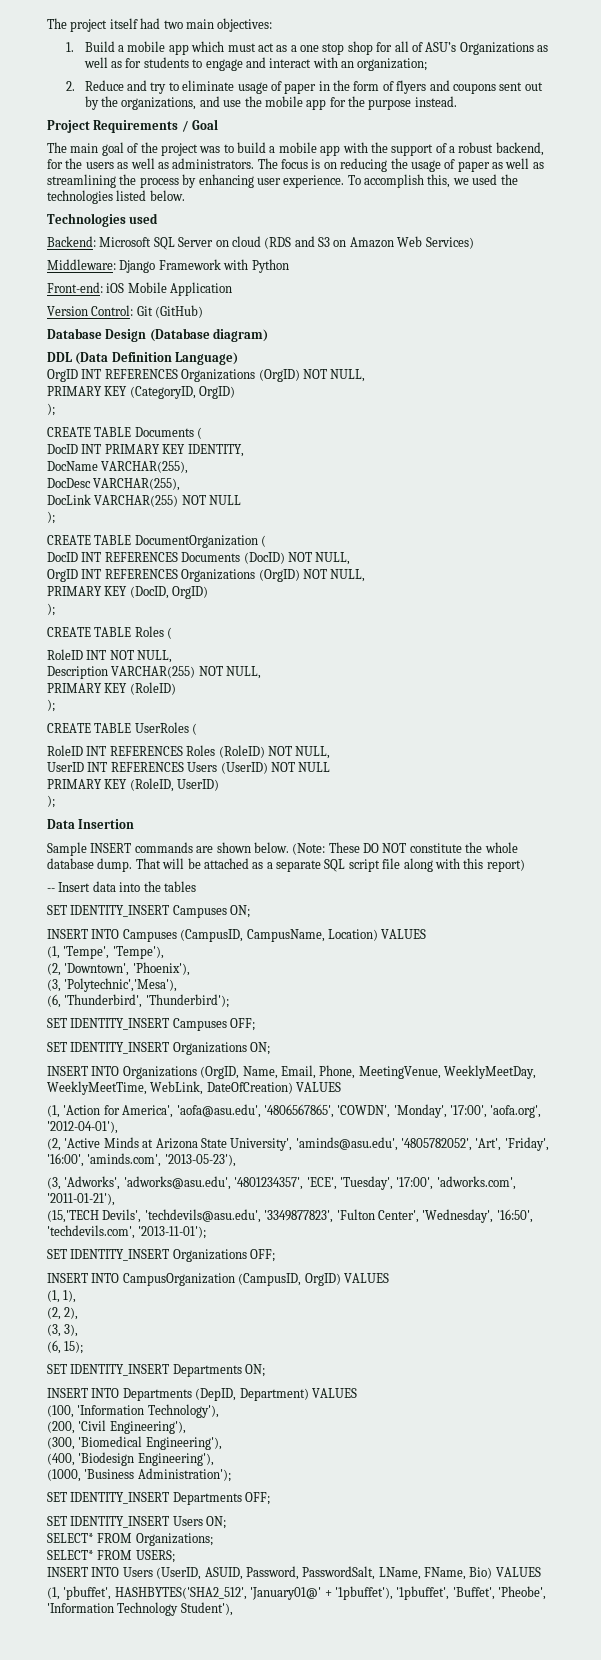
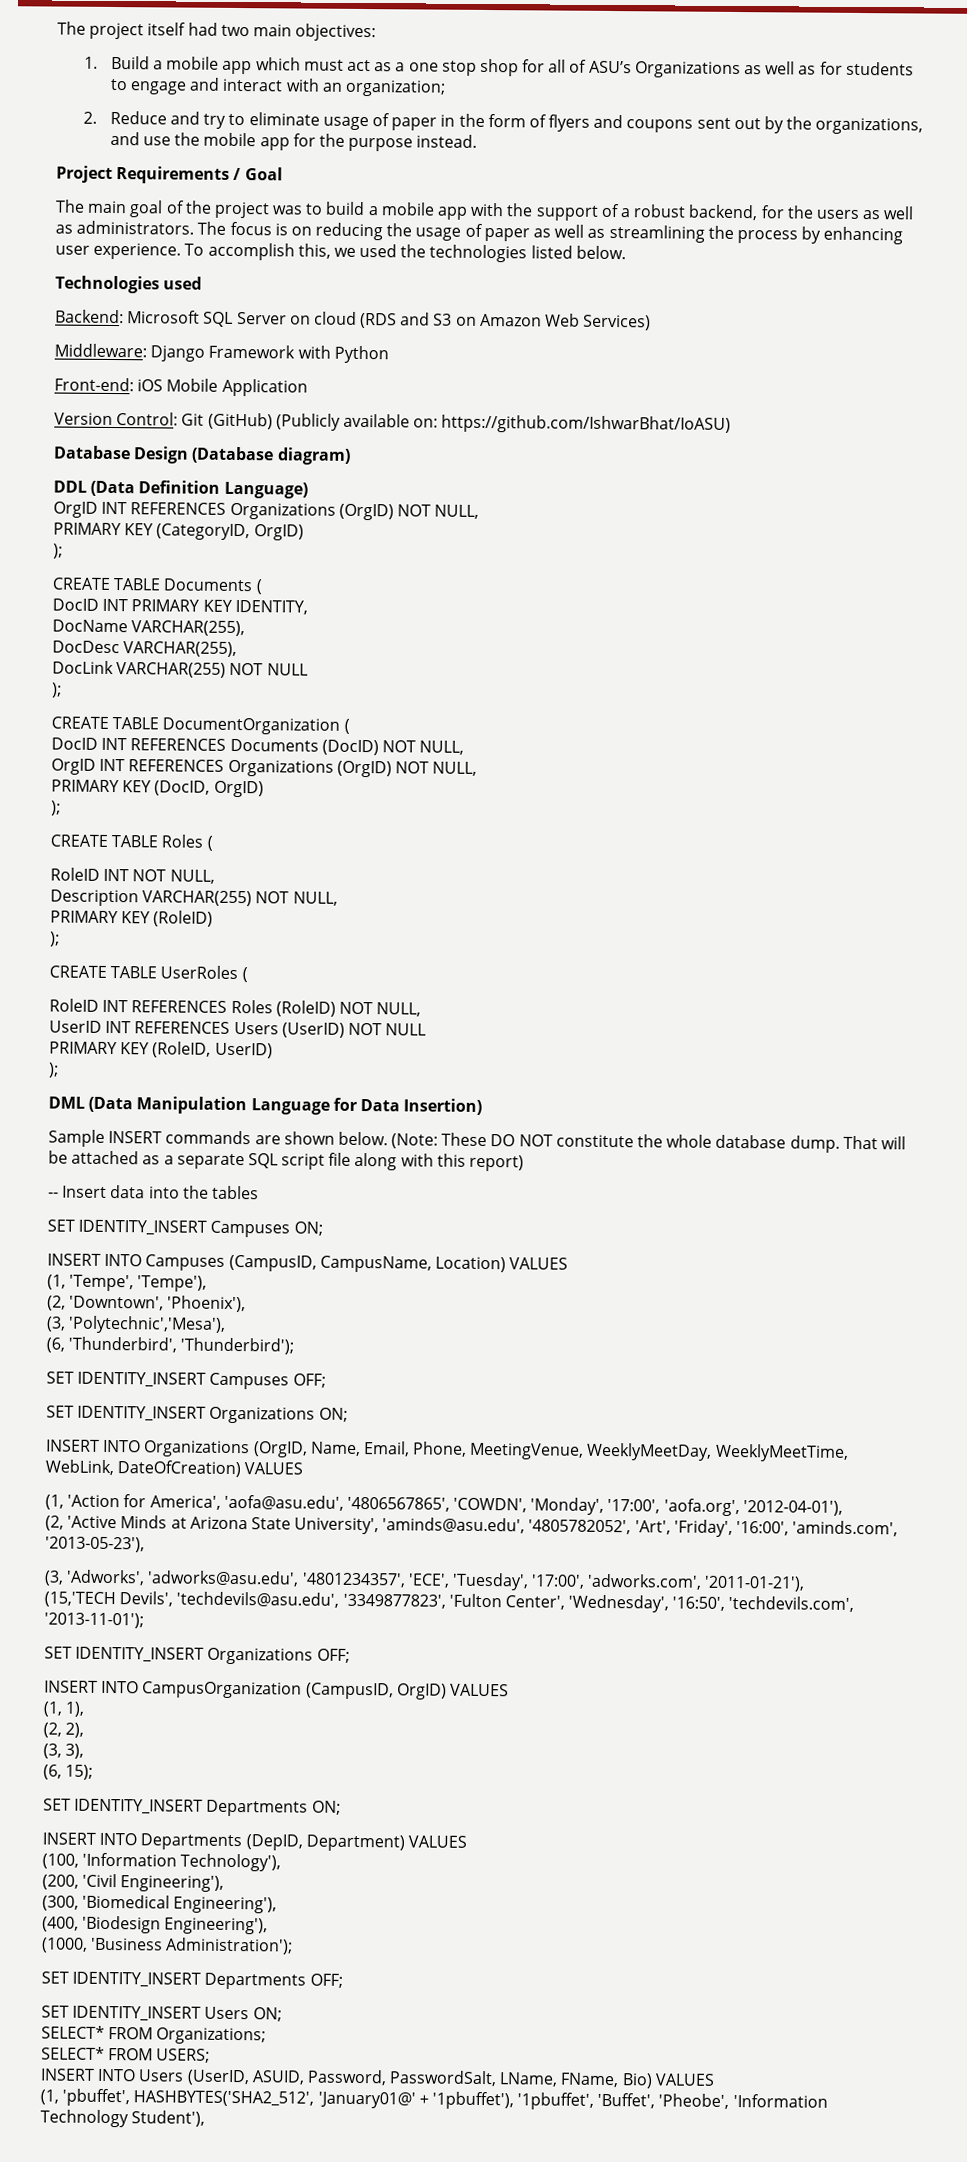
- Version Control: Git (GitHub)
+ Version Control: Git (GitHub) (Publicly available on: https://github.com/IshwarBhat/IoASU)
- Data Insertion
+ DML (Data Manipulation Language for Data Insertion)

